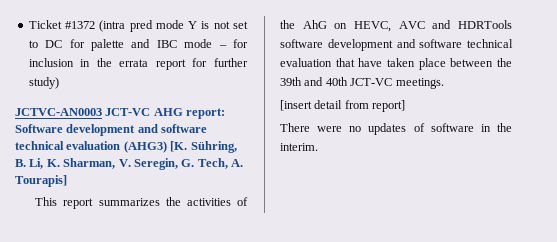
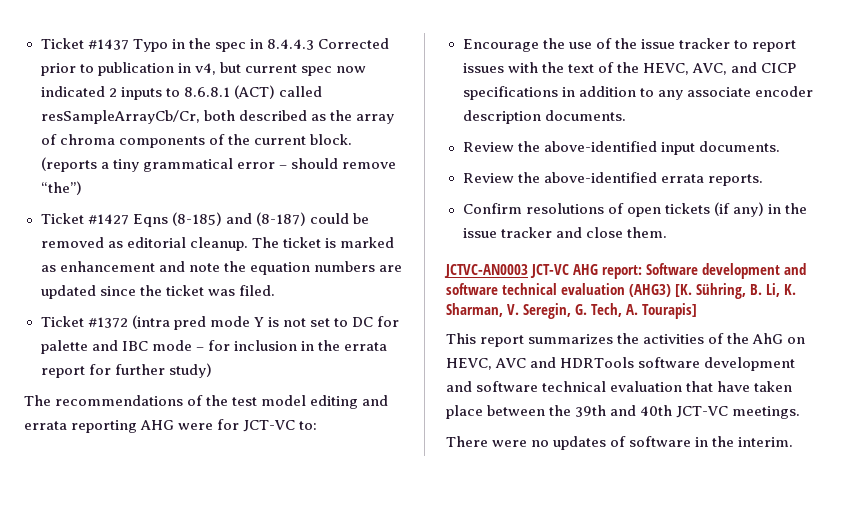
+ Ticket #1437 Typo in the spec in 8.4.4.3 Corrected prior to publication in v4, but current spec now indicated 2 inputs to 8.6.8.1 (ACT) called resSampleArrayCb/Cr, both described as the array of chroma components of the current block. (reports a tiny grammatical error – should remove “the”)
+ Ticket #1427 Eqns (8-185) and (8-187) could be removed as editorial cleanup. The ticket is marked as enhancement and note the equation numbers are updated since the ticket was filed.
+ The recommendations of the test model editing and errata reporting AHG were for JCT-VC to:
+ Encourage the use of the issue tracker to report issues with the text of the HEVC, AVC, and CICP specifications in addition to any associate encoder description documents.
+ Review the above-identified input documents.
+ Review the above-identified errata reports.
+ Confirm resolutions of open tickets (if any) in the issue tracker and close them.
- [insert detail from report]

